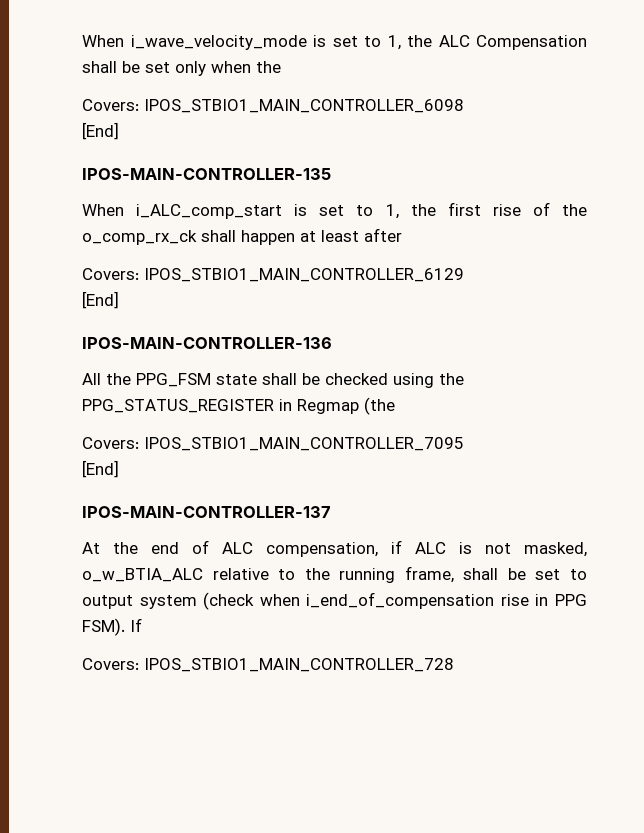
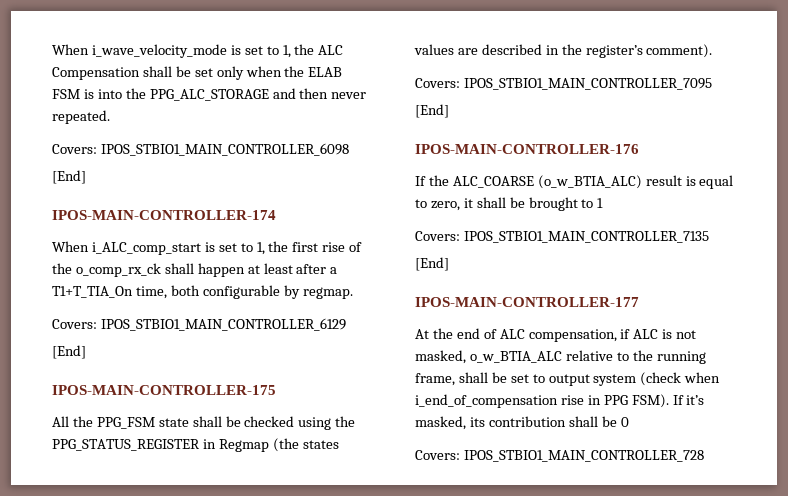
- When i_wave_velocity_mode is set to 1, the ALC Compensation shall be set only when the
+ When i_wave_velocity_mode is set to 1, the ALC Compensation shall be set only when the ELAB FSM is into the PPG_ALC_STORAGE and then never repeated.
- IPOS-MAIN-CONTROLLER-135
+ IPOS-MAIN-CONTROLLER-174
- When i_ALC_comp_start is set to 1, the first rise of the o_comp_rx_ck shall happen at least after
+ When i_ALC_comp_start is set to 1, the first rise of the o_comp_rx_ck shall happen at least after a T1+T_TIA_On time, both configurable by regmap.
- IPOS-MAIN-CONTROLLER-136
+ IPOS-MAIN-CONTROLLER-175
- All the PPG_FSM state shall be checked using the PPG_STATUS_REGISTER in Regmap (the
+ All the PPG_FSM state shall be checked using the PPG_STATUS_REGISTER in Regmap (the states values are described in the register’s comment).
  Covers: IPOS_STBIO1_MAIN_CONTROLLER_7095
  [End]
- IPOS-MAIN-CONTROLLER-137
+ IPOS-MAIN-CONTROLLER-176
+ If the ALC_COARSE (o_w_BTIA_ALC) result is equal to zero, it shall be brought to 1
+ Covers: IPOS_STBIO1_MAIN_CONTROLLER_7135
+ [End]
+ IPOS-MAIN-CONTROLLER-177
- If
+ If it’s masked, its contribution shall be 0

